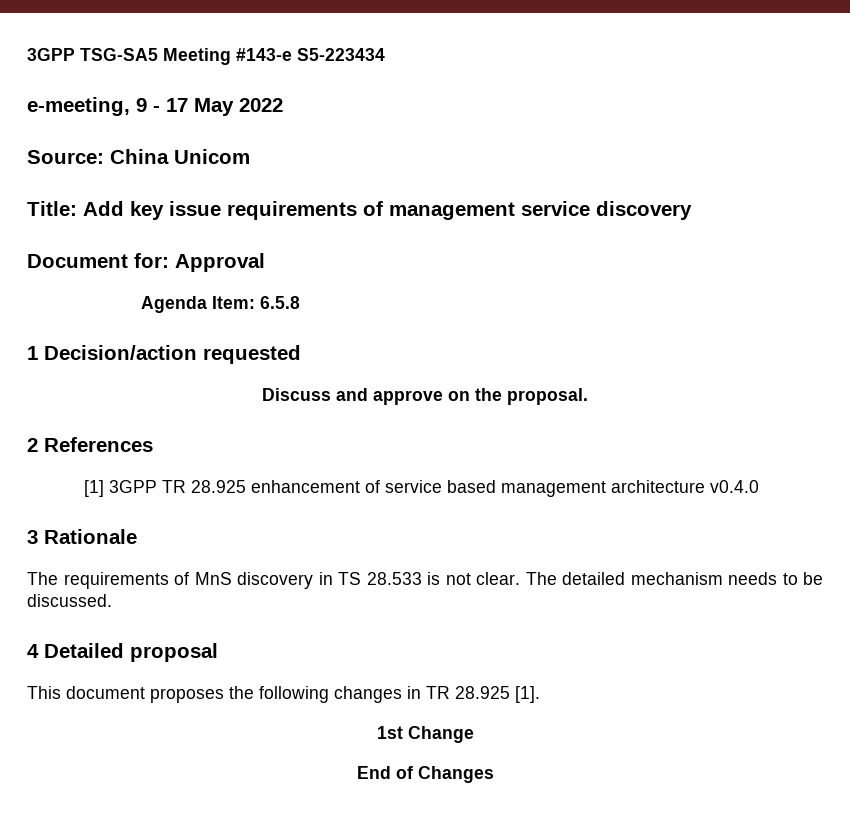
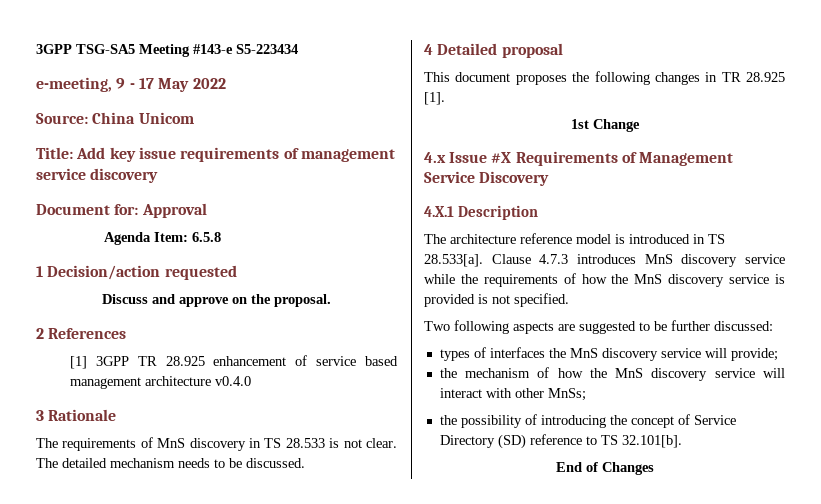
+ 4.x Issue #X Requirements of Management Service Discovery
+ 4.X.1 Description
+ The architecture reference model is introduced in TS 28.533[a]. Clause 4.7.3 introduces MnS discovery service while the requirements of how the MnS discovery service is provided is not specified.
+ Two following aspects are suggested to be further discussed:
+ types of interfaces the MnS discovery service will provide;
+ the mechanism of how the MnS discovery service will interact with other MnSs;
+ the possibility of introducing the concept of Service Directory (SD) reference to TS 32.101[b].

